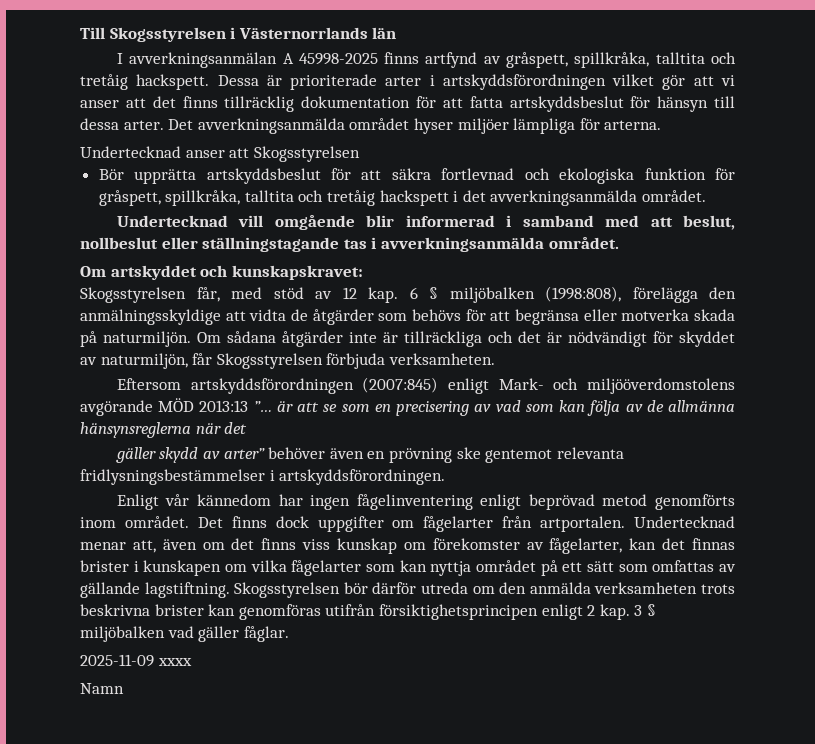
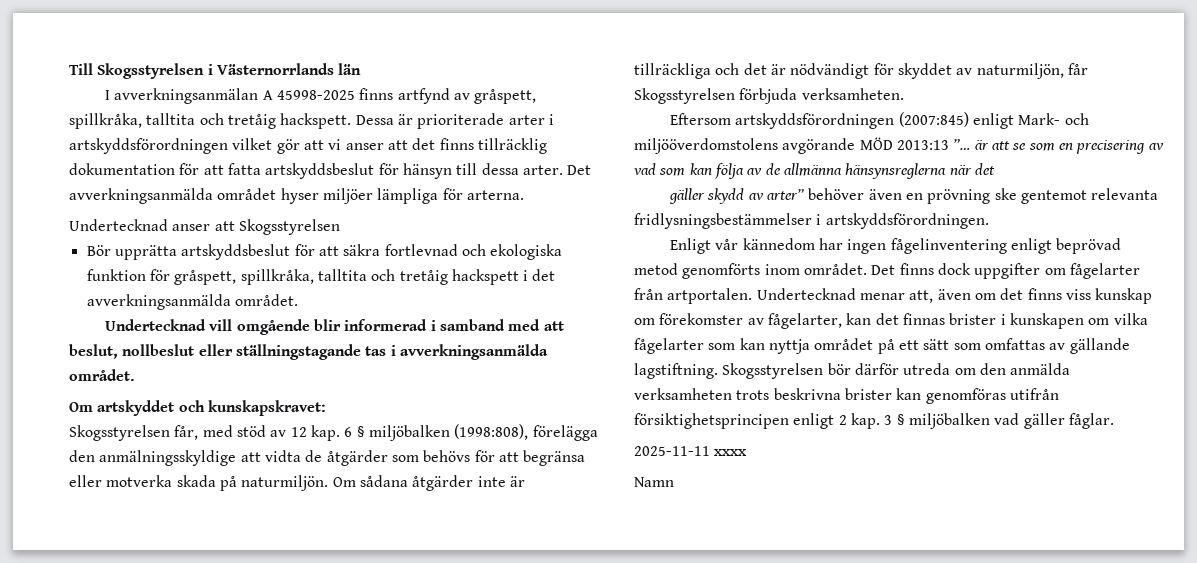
- 2025-11-09 xxxx
+ 2025-11-11 xxxx

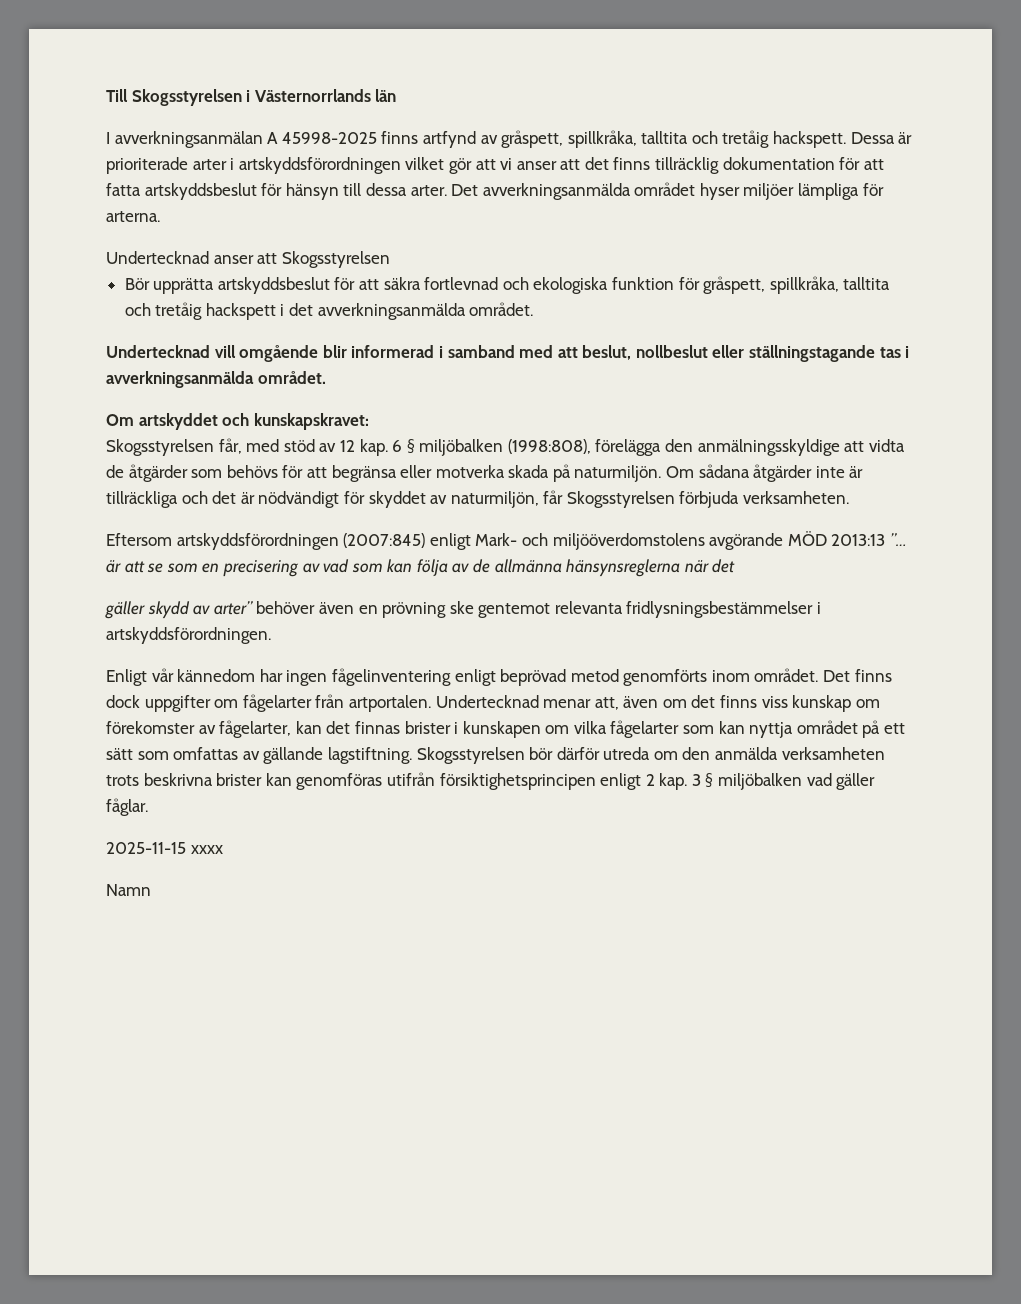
- 2025-11-11 xxxx
+ 2025-11-15 xxxx

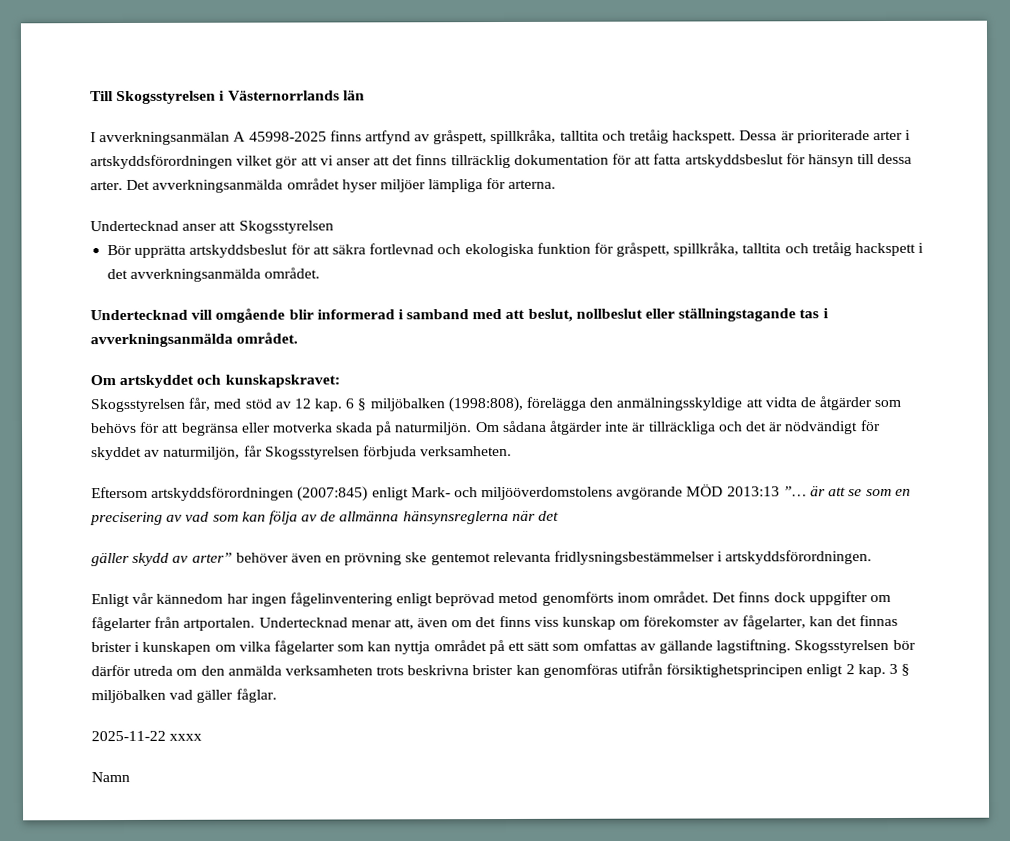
- 2025-11-15 xxxx
+ 2025-11-22 xxxx

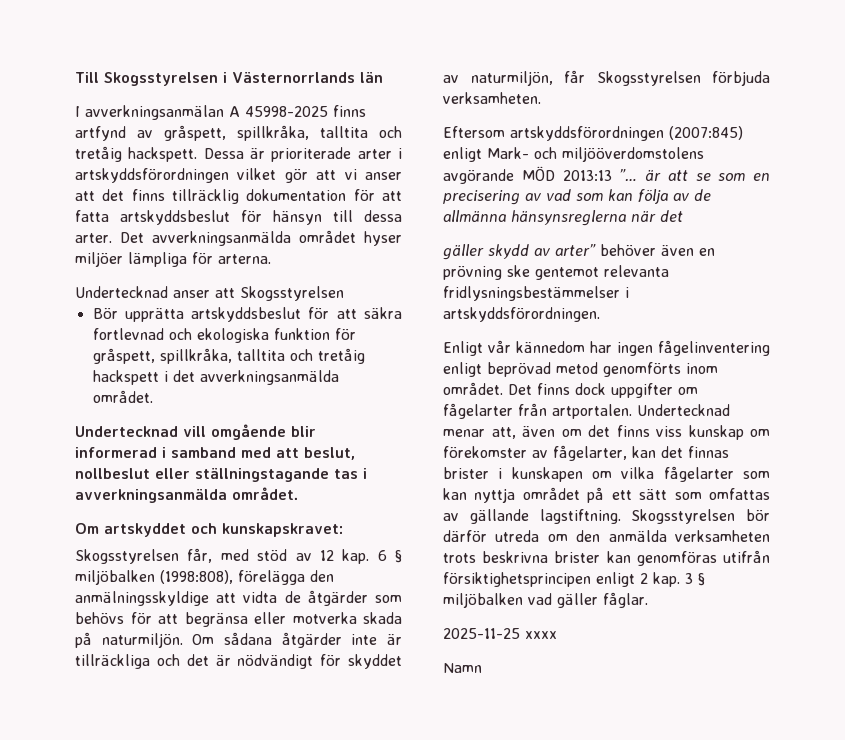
- 2025-11-22 xxxx
+ 2025-11-25 xxxx

